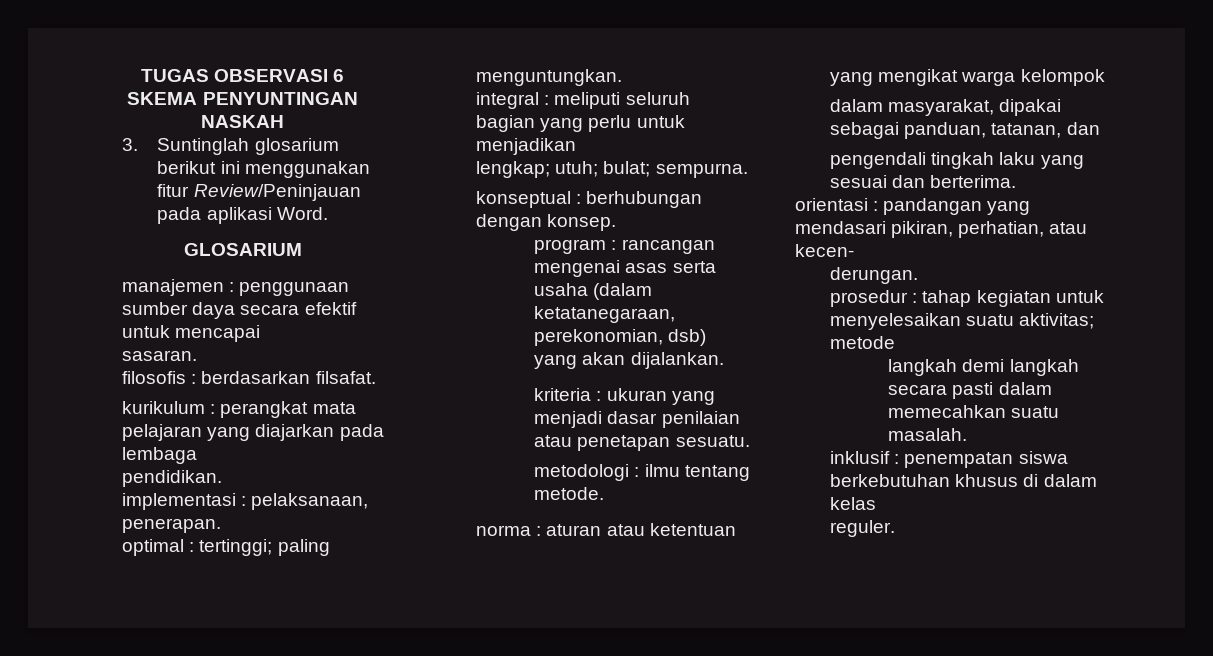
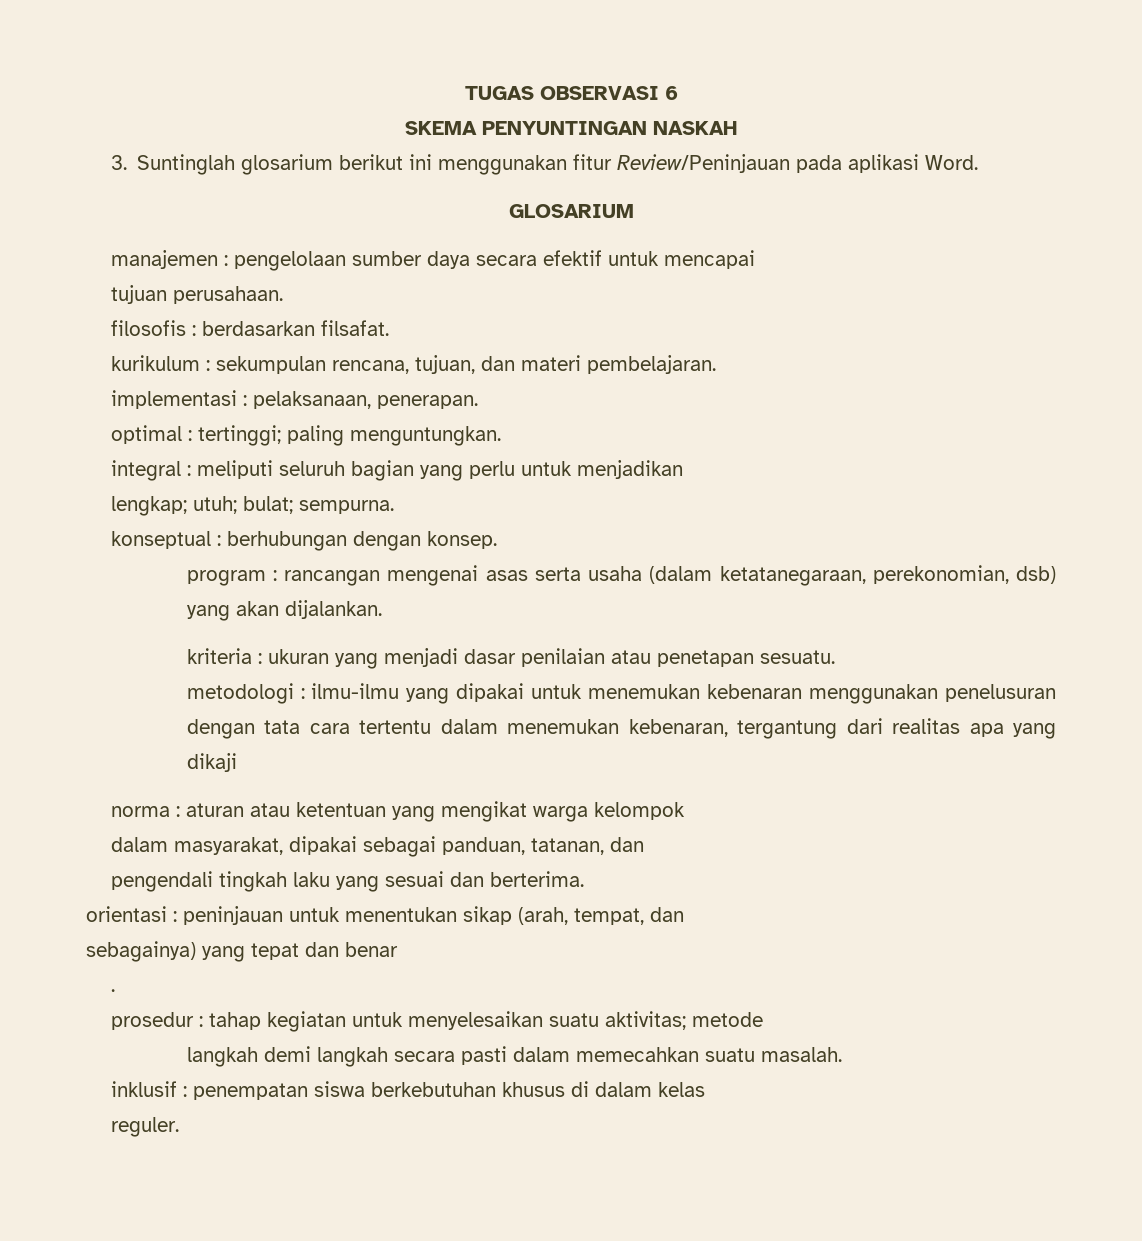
- manajemen : penggunaan sumber daya secara efektif untuk mencapai
+ manajemen : pengelolaan sumber daya secara efektif untuk mencapai
- sasaran.
+ tujuan perusahaan.
- kurikulum : perangkat mata pelajaran yang diajarkan pada lembaga
- pendidikan.
+ kurikulum : sekumpulan rencana, tujuan, dan materi pembelajaran.
- metodologi : ilmu tentang metode.
+ metodologi : ilmu-ilmu yang dipakai untuk menemukan kebenaran menggunakan penelusuran dengan tata cara tertentu dalam menemukan kebenaran, tergantung dari realitas apa yang dikaji
- orientasi : pandangan yang mendasari pikiran, perhatian, atau kecen-
- derungan.
+ orientasi : peninjauan untuk menentukan sikap (arah, tempat, dan
+ sebagainya) yang tepat dan benar
+ .

